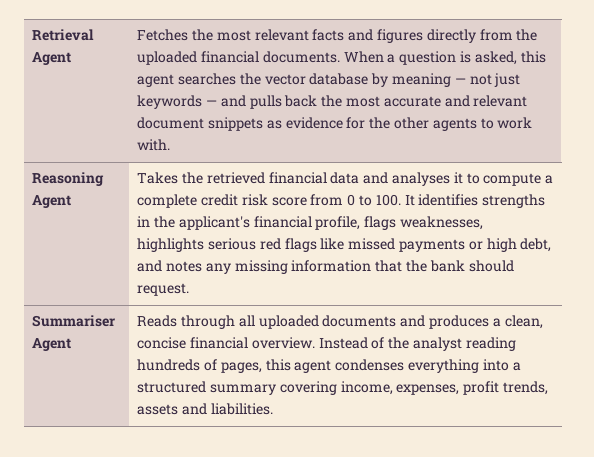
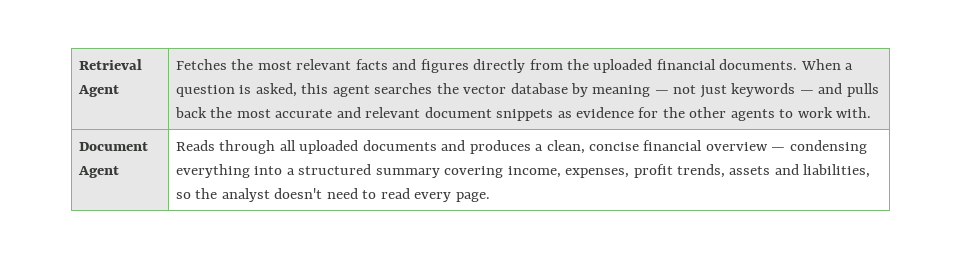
- Reasoning Agent | Takes the retrieved financial data and analyses it to compute a complete credit risk score from 0 to 100. It identifies strengths in the applicant's financial profile, flags weaknesses, highlights serious red flags like missed payments or high debt, and notes any missing information that the bank should request.
- Summariser Agent | Reads through all uploaded documents and produces a clean, concise financial overview. Instead of the analyst reading hundreds of pages, this agent condenses everything into a structured summary covering income, expenses, profit trends, assets and liabilities.
+ Document Agent | Reads through all uploaded documents and produces a clean, concise financial overview — condensing everything into a structured summary covering income, expenses, profit trends, assets and liabilities, so the analyst doesn't need to read every page.

